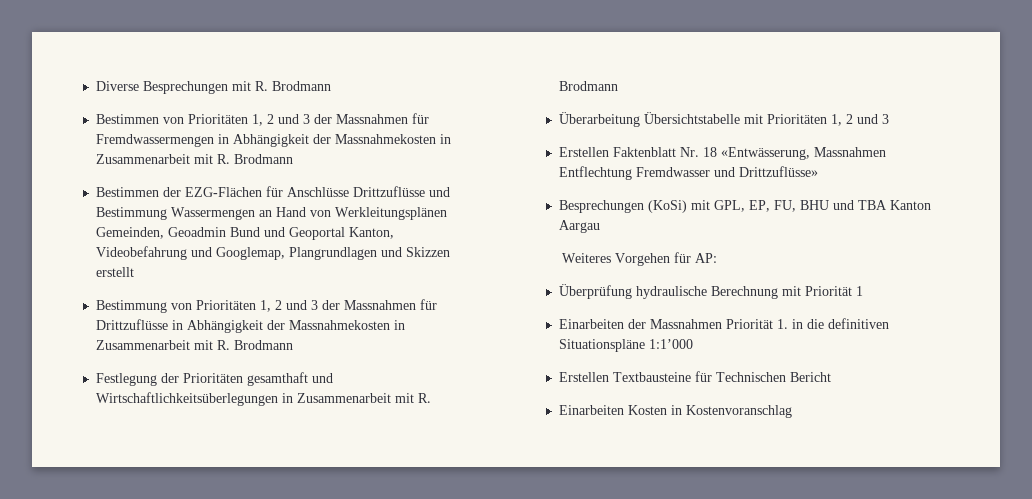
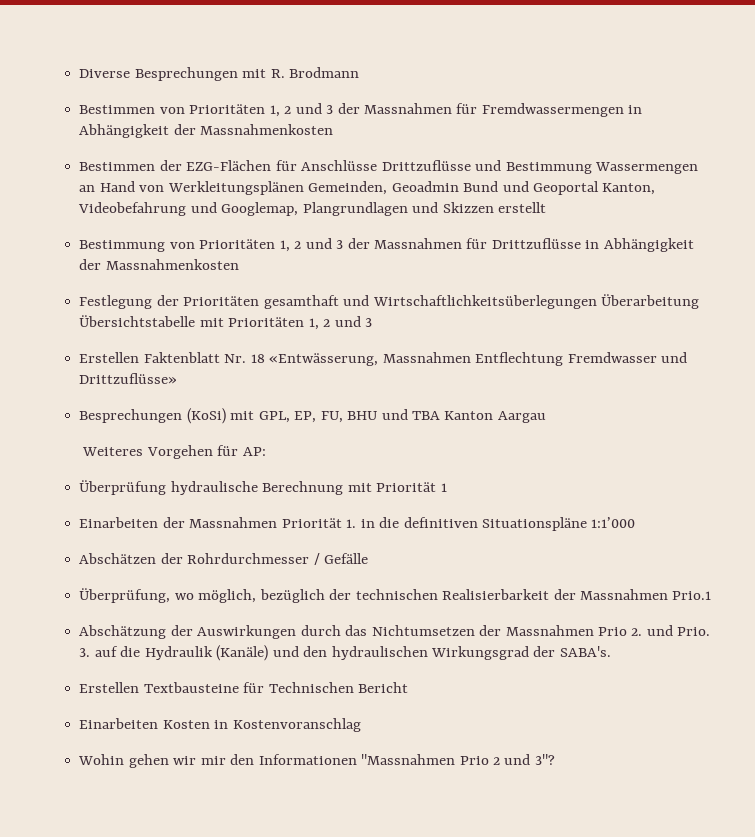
- Bestimmen von Prioritäten 1, 2 und 3 der Massnahmen für Fremdwassermengen in Abhängigkeit der Massnahmekosten in Zusammenarbeit mit R. Brodmann
+ Bestimmen von Prioritäten 1, 2 und 3 der Massnahmen für Fremdwassermengen in Abhängigkeit der Massnahmenkosten
- Bestimmung von Prioritäten 1, 2 und 3 der Massnahmen für Drittzuflüsse in Abhängigkeit der Massnahmekosten in Zusammenarbeit mit R. Brodmann
+ Bestimmung von Prioritäten 1, 2 und 3 der Massnahmen für Drittzuflüsse in Abhängigkeit der Massnahmenkosten
- Festlegung der Prioritäten gesamthaft und Wirtschaftlichkeitsüberlegungen in Zusammenarbeit mit R. Brodmann
- Überarbeitung Übersichtstabelle mit Prioritäten 1, 2 und 3
+ Festlegung der Prioritäten gesamthaft und Wirtschaftlichkeitsüberlegungen Überarbeitung Übersichtstabelle mit Prioritäten 1, 2 und 3
+ Abschätzen der Rohrdurchmesser / Gefälle
+ Überprüfung, wo möglich, bezüglich der technischen Realisierbarkeit der Massnahmen Prio.1
+ Abschätzung der Auswirkungen durch das Nichtumsetzen der Massnahmen Prio 2. und Prio. 3. auf die Hydraulik (Kanäle) und den hydraulischen Wirkungsgrad der SABA's.
+ Wohin gehen wir mir den Informationen "Massnahmen Prio 2 und 3"?

